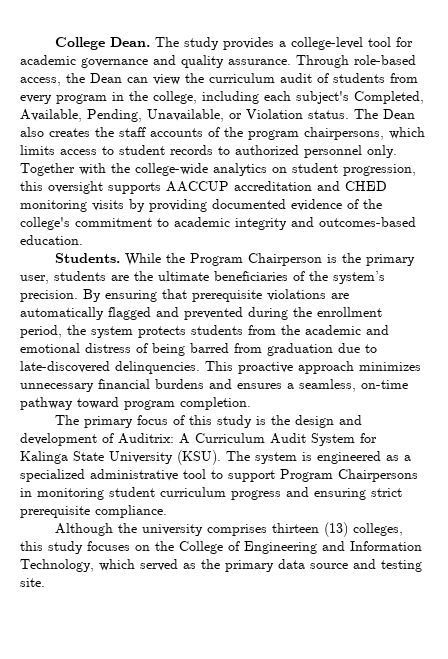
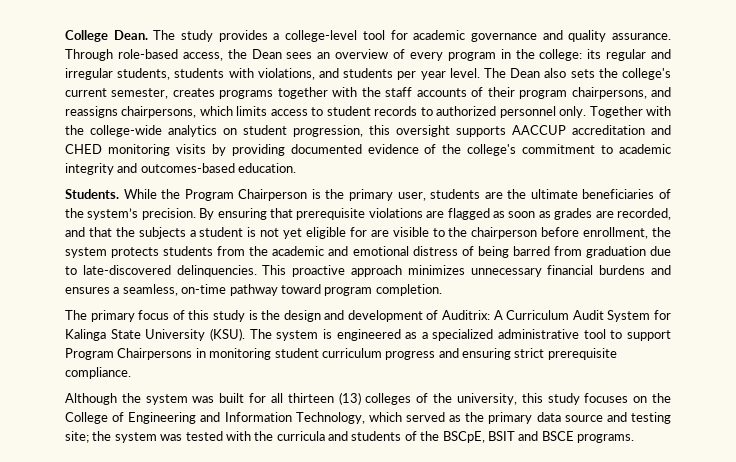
- Through role-based access, the Dean can view the curriculum audit of students from every program in the college, including each subject's Completed, Available, Pending, Unavailable, or Violation status. The Dean also creates the staff accounts of the program chairpersons, which limits access to student records to authorized personnel only.
+ Through role-based access, the Dean sees an overview of every program in the college: its regular and irregular students, students with violations, and students per year level. The Dean also sets the college's current semester, creates programs together with the staff accounts of their program chairpersons, and reassigns chairpersons, which limits access to student records to authorized personnel only.
- By ensuring that prerequisite violations are automatically flagged and prevented during the enrollment period, the system protects students from the academic and emotional distress of being barred from graduation due to late-discovered delinquencies.
+ By ensuring that prerequisite violations are flagged as soon as grades are recorded, and that the subjects a student is not yet eligible for are visible to the chairperson before enrollment, the system protects students from the academic and emotional distress of being barred from graduation due to late-discovered delinquencies.
- Although the university comprises thirteen (13) colleges, this study focuses on the College of Engineering and Information Technology, which served as the primary data source and testing site.
+ Although the system was built for all thirteen (13) colleges of the university, this study focuses on the College of Engineering and Information Technology, which served as the primary data source and testing site; the system was tested with the curricula and students of the BSCpE, BSIT and BSCE programs.

